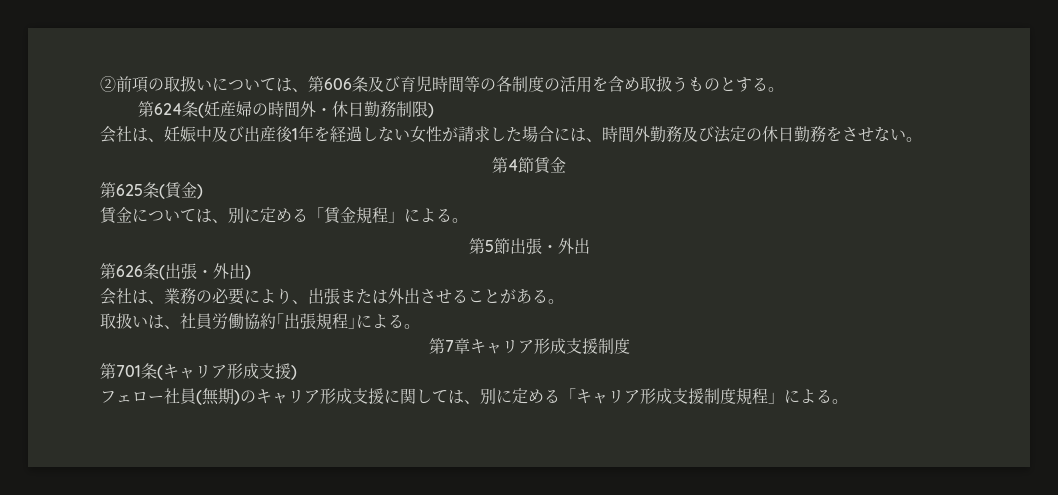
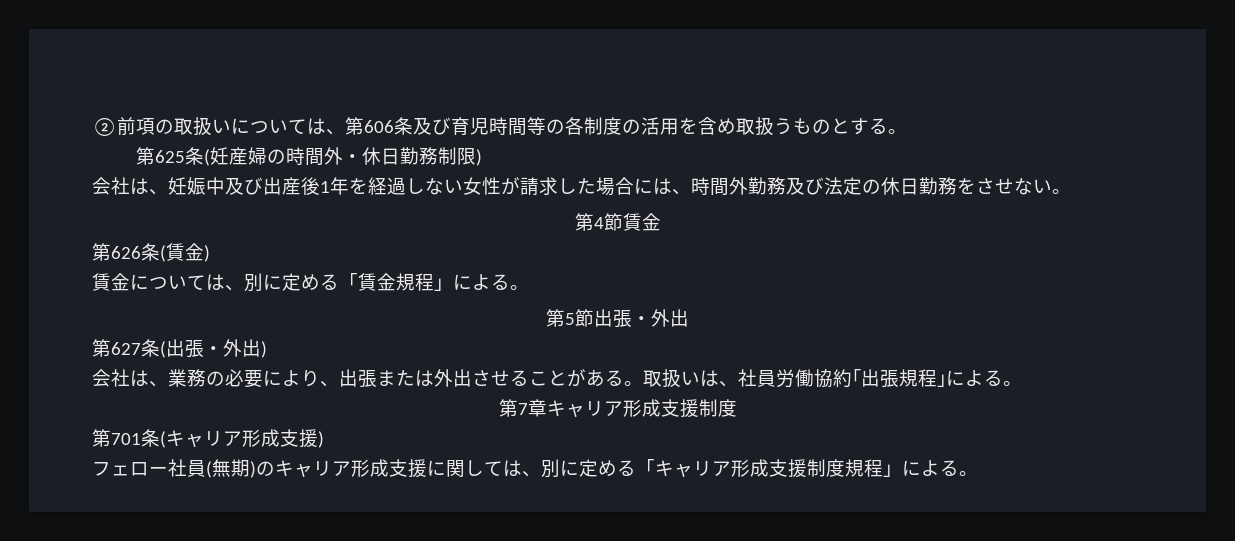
- 第624条(妊産婦の時間外・休日勤務制限)
+ 第625条(妊産婦の時間外・休日勤務制限)
- 第625条(賃金)
+ 第626条(賃金)
- 第626条(出張・外出)
+ 第627条(出張・外出)
- 会社は、業務の必要により、出張または外出させることがある。
- 取扱いは、社員労働協約｢出張規程｣による。
+ 会社は、業務の必要により、出張または外出させることがある。取扱いは、社員労働協約｢出張規程｣による。

